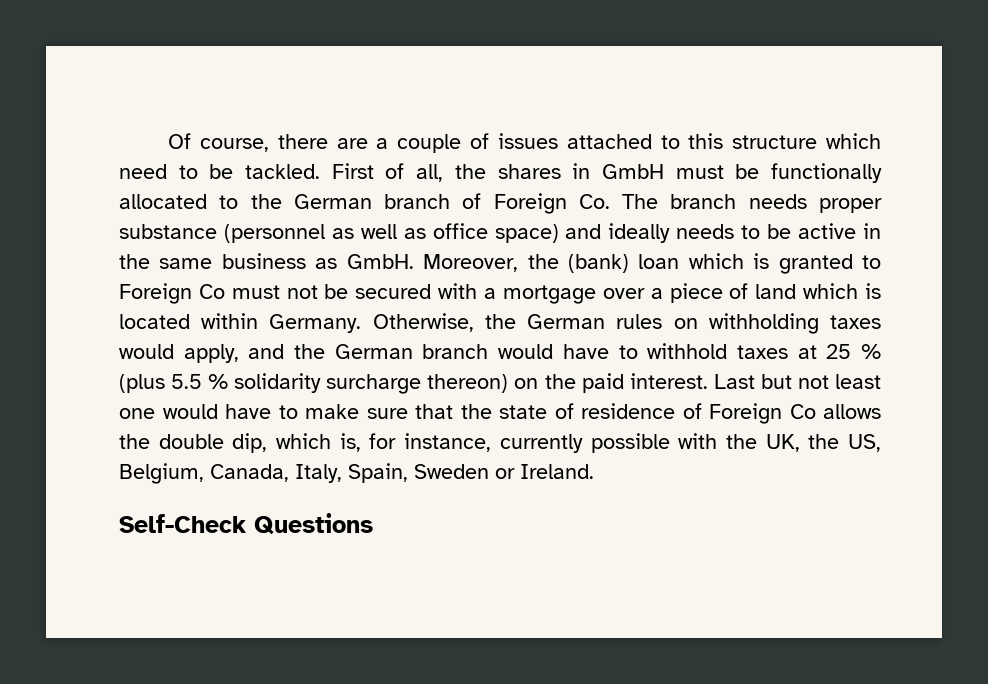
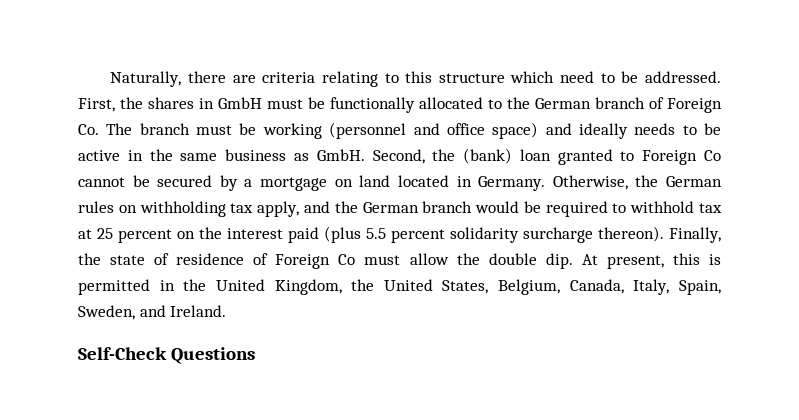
- Of course, there are a couple of issues attached to this structure which need to be tackled. First of all, the shares in GmbH must be functionally allocated to the German branch of Foreign Co. The branch needs proper substance (personnel as well as office space) and ideally needs to be active in the same business as GmbH.
+ Naturally, there are criteria relating to this structure which need to be addressed. First, the shares in GmbH must be functionally allocated to the German branch of Foreign Co. The branch must be working (personnel and office space) and ideally needs to be active in the same business as GmbH.
- Moreover, the (bank) loan which is granted to Foreign Co must not be secured with a mortgage over a piece of land which is located within Germany.
+ Second, the (bank) loan granted to Foreign Co cannot be secured by a mortgage on land located in Germany.
- Otherwise, the German rules on withholding taxes would apply, and the German branch would have to withhold taxes at 25 % (plus 5.5 % solidarity surcharge thereon) on the paid interest. Last but not least one would have to make sure that the state of residence of Foreign Co allows the double dip, which is, for instance, currently possible with the UK, the US, Belgium, Canada, Italy, Spain, Sweden or Ireland.
+ Otherwise, the German rules on withholding tax apply, and the German branch would be required to withhold tax at 25 percent on the interest paid (plus 5.5 percent solidarity surcharge thereon). Finally, the state of residence of Foreign Co must allow the double dip. At present, this is permitted in the United Kingdom, the United States, Belgium, Canada, Italy, Spain, Sweden, and Ireland.

